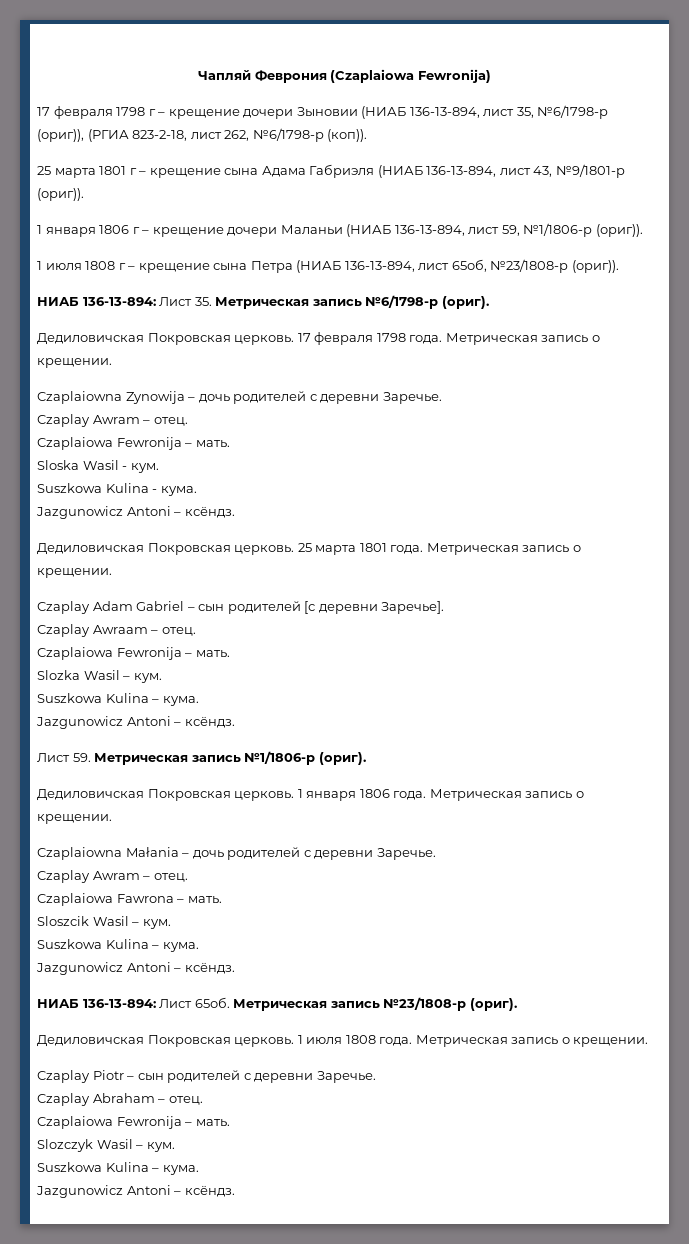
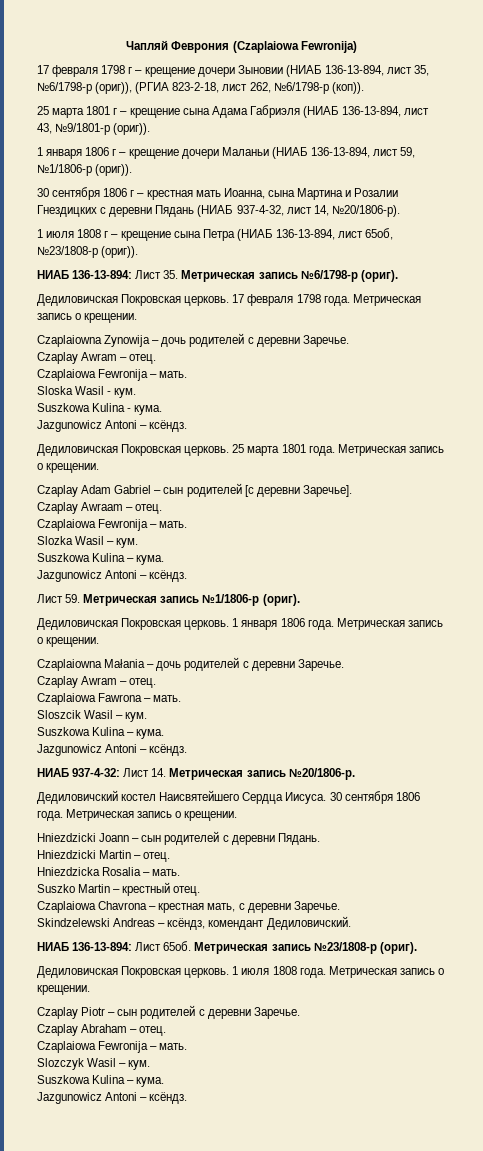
+ 30 сентября 1806 г – крестная мать Иоанна, сына Мартина и Розалии Гнездицких с деревни Пядань (НИАБ 937-4-32, лист 14, №20/1806-р).
+ НИАБ 937-4-32: Лист 14. Метрическая запись №20/1806-р.
+ Дедиловичский костел Наисвятейшего Сердца Иисуса. 30 сентября 1806 года. Метрическая запись о крещении.
+ Hniezdzicki Joann – сын родителей с деревни Пядань.
+ Hniezdzicki Martin – отец.
+ Hniezdzicka Rosalia – мать.
+ Suszko Martin – крестный отец.
+ Czaplaiowa Chavrona – крестная мать, с деревни Заречье.
+ Skindzelewski Andreas – ксёндз, комендант Дедиловичский.

